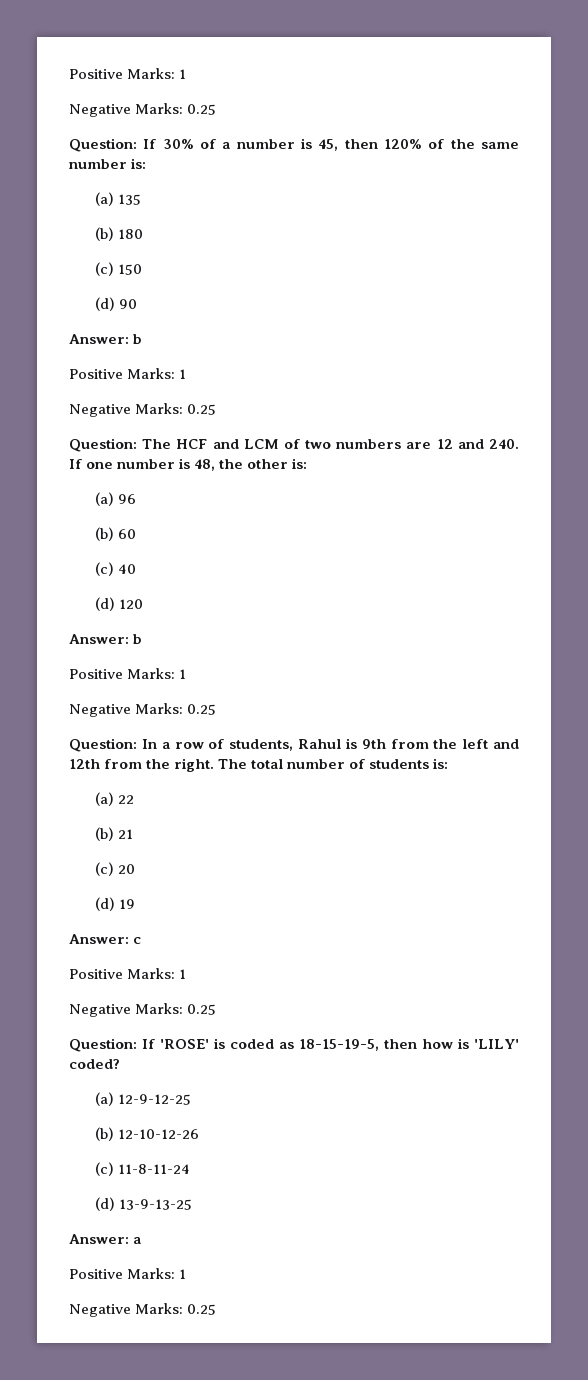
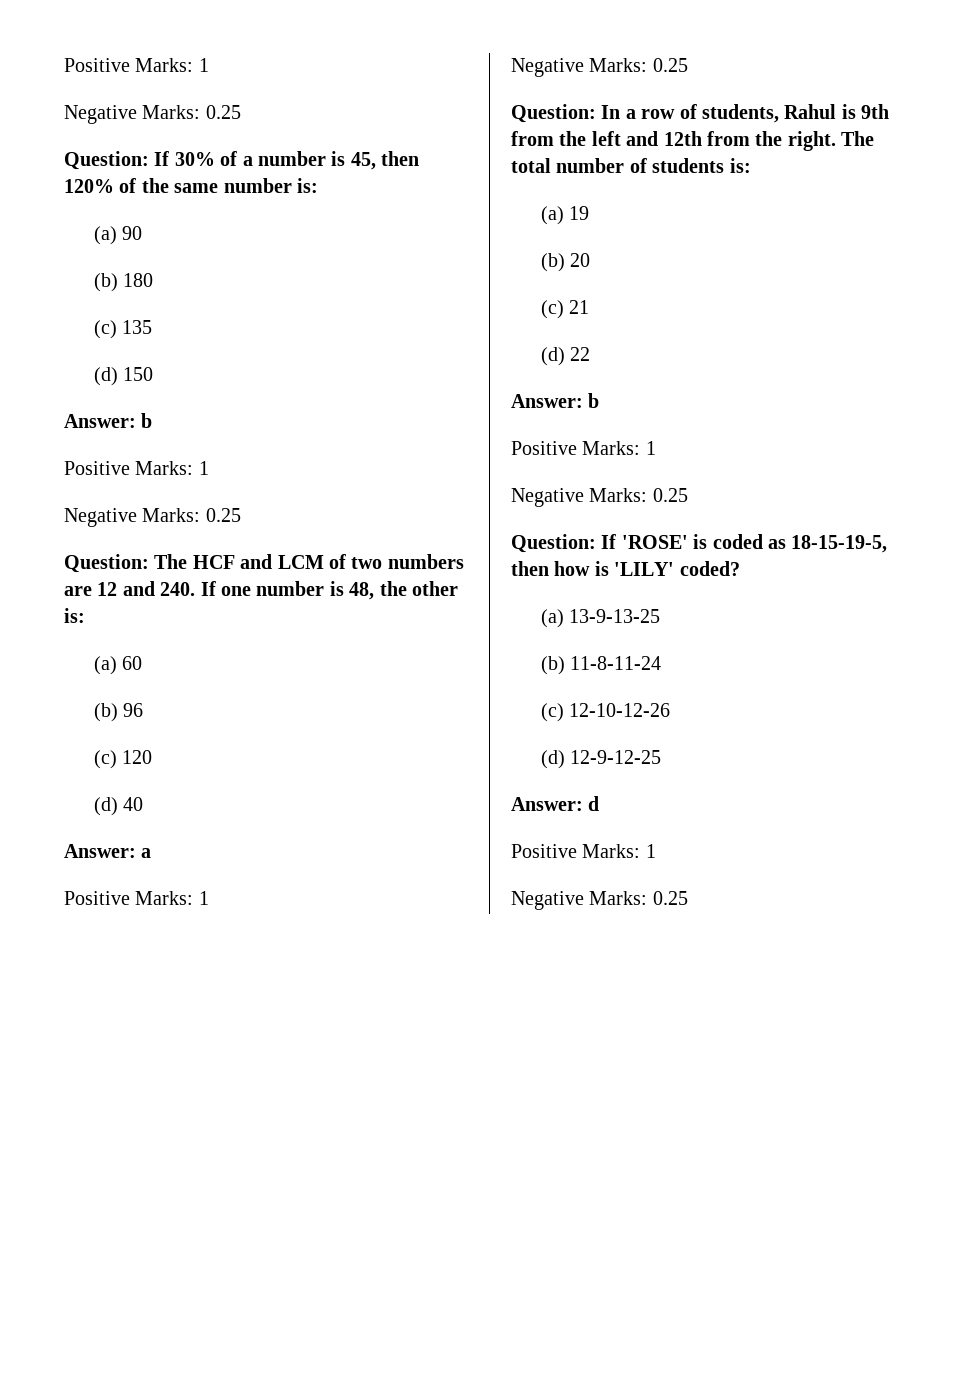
- (a) 135
+ (a) 90
- (c) 150
- (d) 90
+ (c) 135
+ (d) 150
- (a) 96
+ (a) 60
+ (b) 96
- (b) 60
- (c) 40
+ (c) 120
+ (d) 40
- (d) 120
- Answer: b
+ Answer: a
- (a) 22
- (b) 21
- (c) 20
- (d) 19
- Answer: c
+ (a) 19
+ (b) 20
+ (c) 21
+ (d) 22
+ Answer: b
- (a) 12-9-12-25
- (b) 12-10-12-26
- (c) 11-8-11-24
- (d) 13-9-13-25
- Answer: a
+ (a) 13-9-13-25
+ (b) 11-8-11-24
+ (c) 12-10-12-26
+ (d) 12-9-12-25
+ Answer: d

